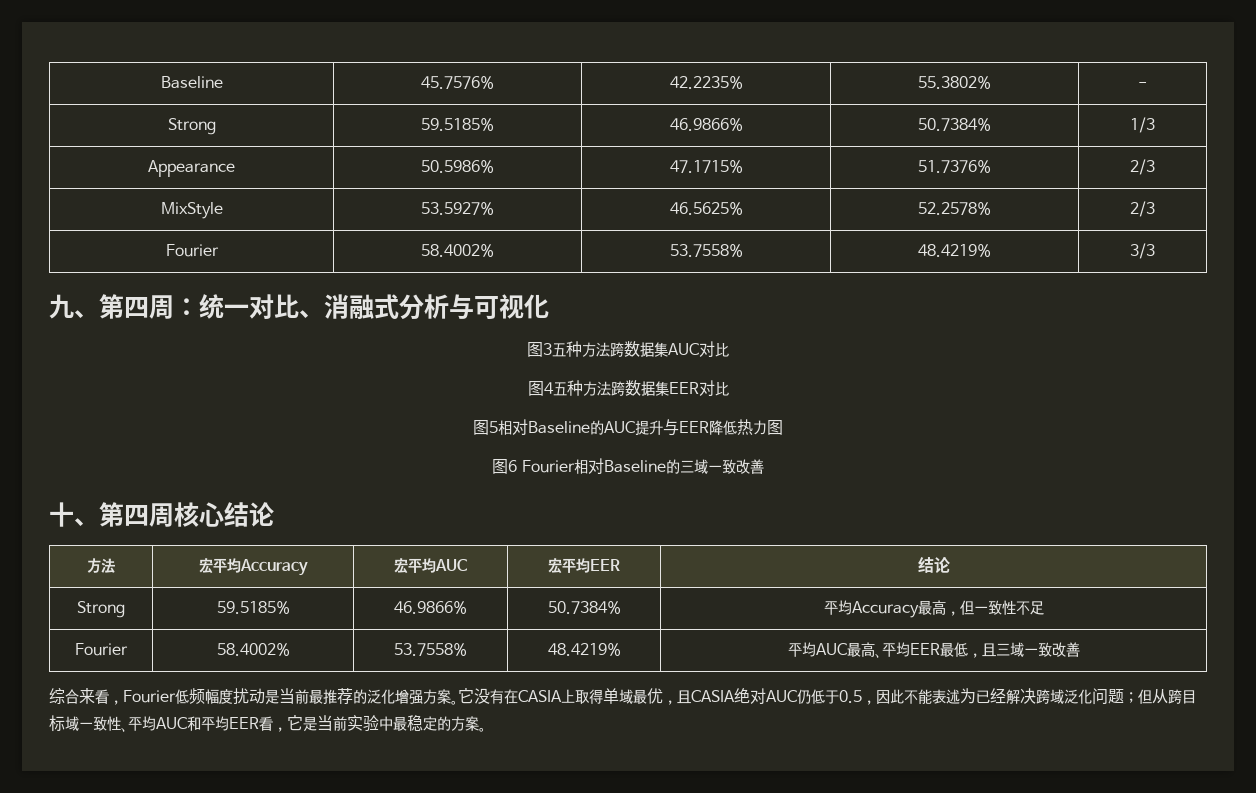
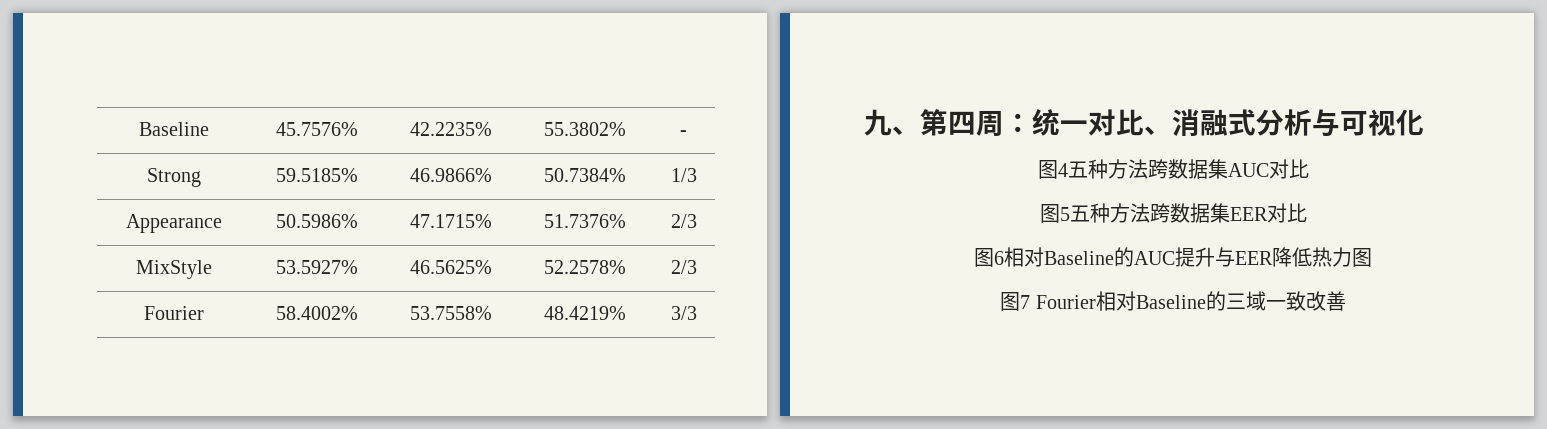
- 图3五种方法跨数据集AUC对比
+ 图4五种方法跨数据集AUC对比
- 图4五种方法跨数据集EER对比
+ 图5五种方法跨数据集EER对比
- 图5相对Baseline的AUC提升与EER降低热力图
+ 图6相对Baseline的AUC提升与EER降低热力图
- 图6 Fourier相对Baseline的三域一致改善
+ 图7 Fourier相对Baseline的三域一致改善
- 十、第四周核心结论
- 方法 | 宏平均Accuracy | 宏平均AUC | 宏平均EER | 结论
- Strong | 59.5185% | 46.9866% | 50.7384% | 平均Accuracy最高，但一致性不足
- Fourier | 58.4002% | 53.7558% | 48.4219% | 平均AUC最高、平均EER最低，且三域一致改善
- 综合来看，Fourier低频幅度扰动是当前最推荐的泛化增强方案。它没有在CASIA上取得单域最优，且CASIA绝对AUC仍低于0.5，因此不能表述为已经解决跨域泛化问题；但从跨目标域一致性、平均AUC和平均EER看，它是当前实验中最稳定的方案。

